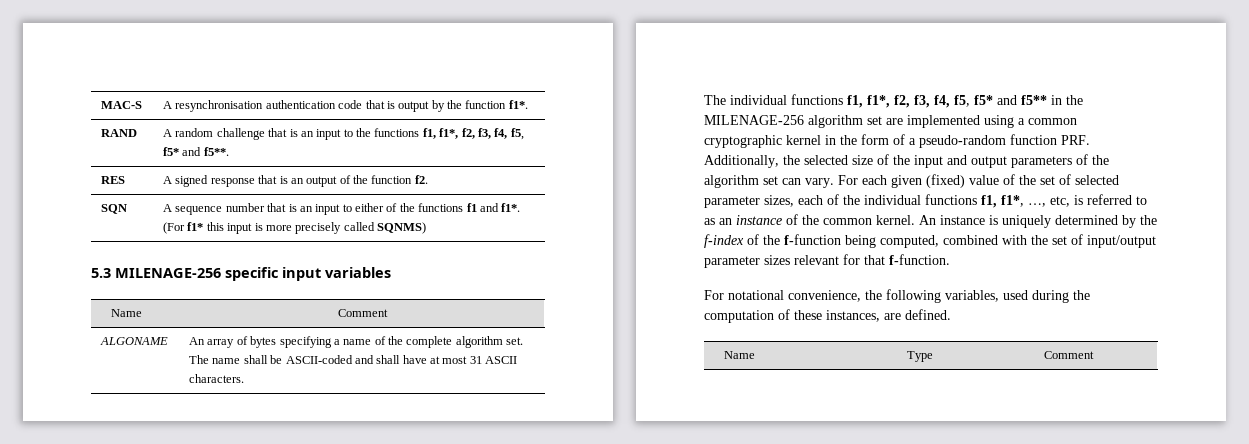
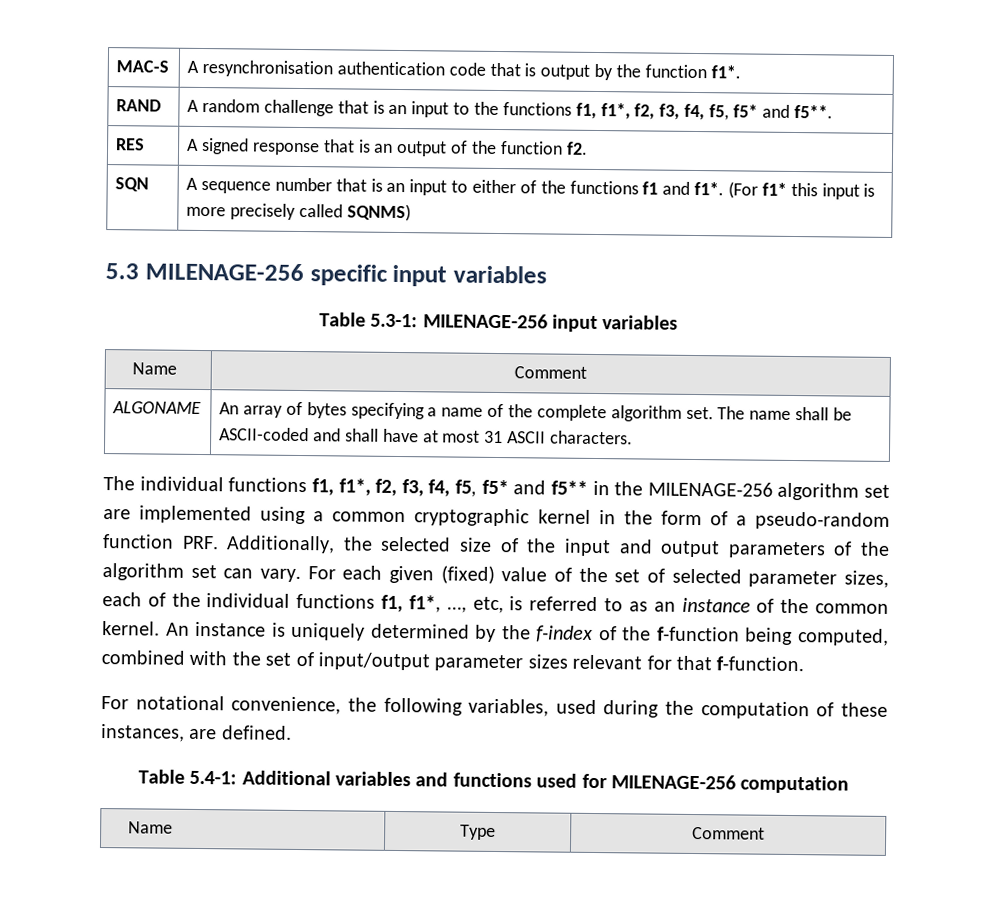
+ Table 5.3-1: MILENAGE-256 input variables
+ Table 5.4-1: Additional variables and functions used for MILENAGE-256 computation

